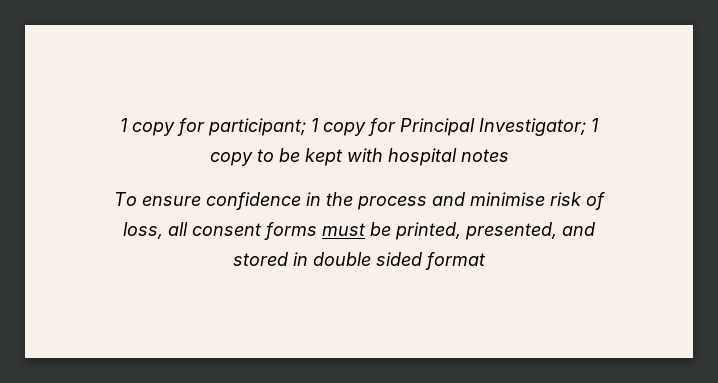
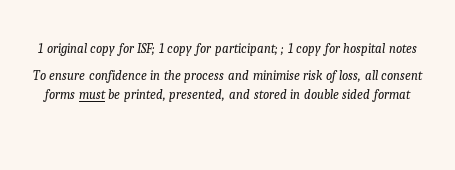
- 1 copy for participant; 1 copy for Principal Investigator; 1 copy to be kept with hospital notes
+ 1 original copy for ISF; 1 copy for participant; ; 1 copy for hospital notes

